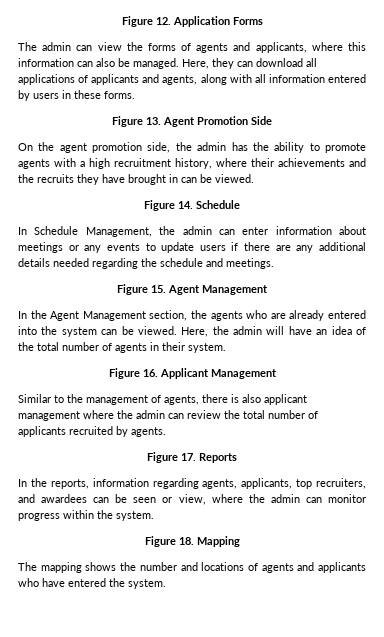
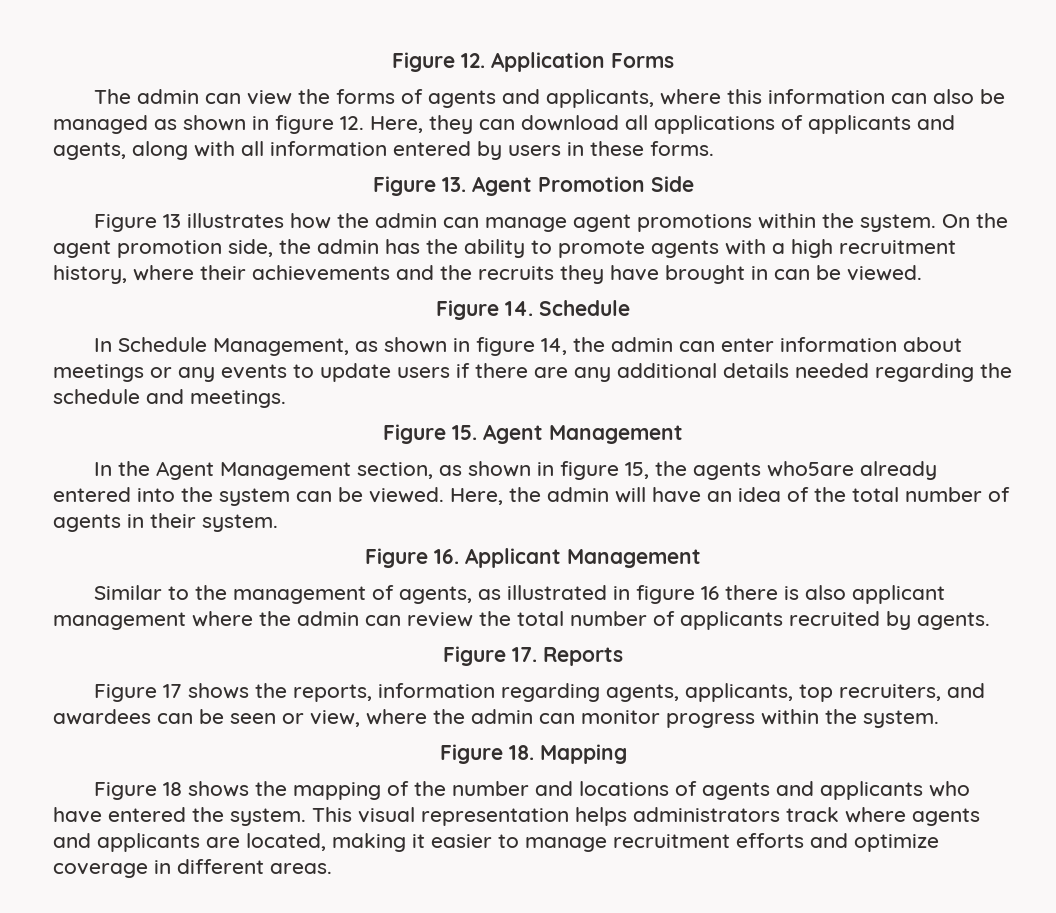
- The admin can view the forms of agents and applicants, where this information can also be managed. Here, they can download all applications of applicants and agents, along with all information entered by users in these forms.
+ The admin can view the forms of agents and applicants, where this information can also be managed as shown in figure 12. Here, they can download all applications of applicants and agents, along with all information entered by users in these forms.
+ Figure 13 illustrates how the admin can manage agent promotions within the system.
- In Schedule Management, the admin can enter information about meetings or any events to update users if there are any additional details needed regarding the schedule and meetings.
+ In Schedule Management, as shown in figure 14, the admin can enter information about meetings or any events to update users if there are any additional details needed regarding the schedule and meetings.
- In the Agent Management section, the agents who are already entered into the system can be viewed.
+ In the Agent Management section, as shown in figure 15, the agents who5are already entered into the system can be viewed.
- Similar to the management of agents, there is also applicant management where the admin can review the total number of applicants recruited by agents.
+ Similar to the management of agents, as illustrated in figure 16 there is also applicant management where the admin can review the total number of applicants recruited by agents.
- In the reports, information regarding agents, applicants, top recruiters, and awardees can be seen or view, where the admin can monitor progress within the system.
+ Figure 17 shows the reports, information regarding agents, applicants, top recruiters, and awardees can be seen or view, where the admin can monitor progress within the system.
- The mapping shows the number and locations of agents and applicants who have entered the system.
+ Figure 18 shows the mapping of the number and locations of agents and applicants who have entered the system.
+ This visual representation helps administrators track where agents and applicants are located, making it easier to manage recruitment efforts and optimize coverage in different areas.

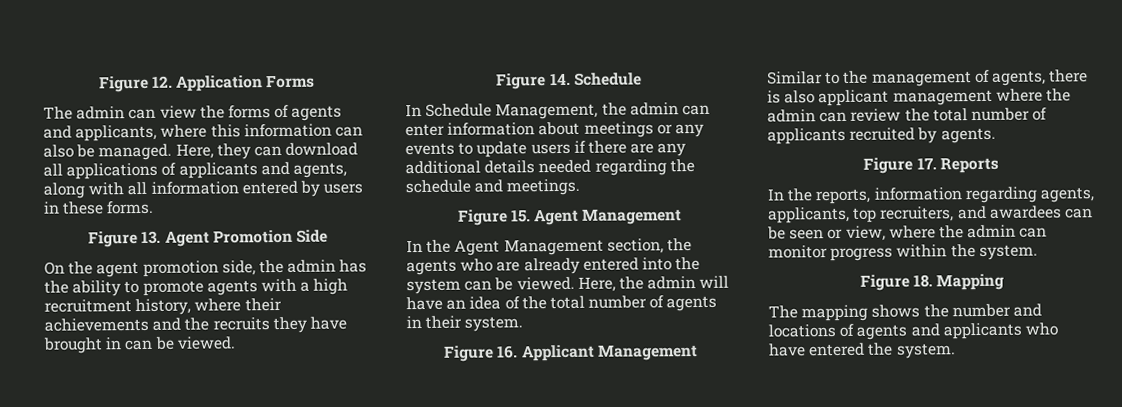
- The admin can view the forms of agents and applicants, where this information can also be managed as shown in figure 12. Here, they can download all applications of applicants and agents, along with all information entered by users in these forms.
+ The admin can view the forms of agents and applicants, where this information can also be managed. Here, they can download all applications of applicants and agents, along with all information entered by users in these forms.
- Figure 13 illustrates how the admin can manage agent promotions within the system.
- In Schedule Management, as shown in figure 14, the admin can enter information about meetings or any events to update users if there are any additional details needed regarding the schedule and meetings.
+ In Schedule Management, the admin can enter information about meetings or any events to update users if there are any additional details needed regarding the schedule and meetings.
- In the Agent Management section, as shown in figure 15, the agents who5are already entered into the system can be viewed.
+ In the Agent Management section, the agents who are already entered into the system can be viewed.
- Similar to the management of agents, as illustrated in figure 16 there is also applicant management where the admin can review the total number of applicants recruited by agents.
+ Similar to the management of agents, there is also applicant management where the admin can review the total number of applicants recruited by agents.
- Figure 17 shows the reports, information regarding agents, applicants, top recruiters, and awardees can be seen or view, where the admin can monitor progress within the system.
+ In the reports, information regarding agents, applicants, top recruiters, and awardees can be seen or view, where the admin can monitor progress within the system.
- Figure 18 shows the mapping of the number and locations of agents and applicants who have entered the system. This visual representation helps administrators track where agents and applicants are located, making it easier to manage recruitment efforts and optimize coverage in different areas.
+ The mapping shows the number and locations of agents and applicants who have entered the system.

